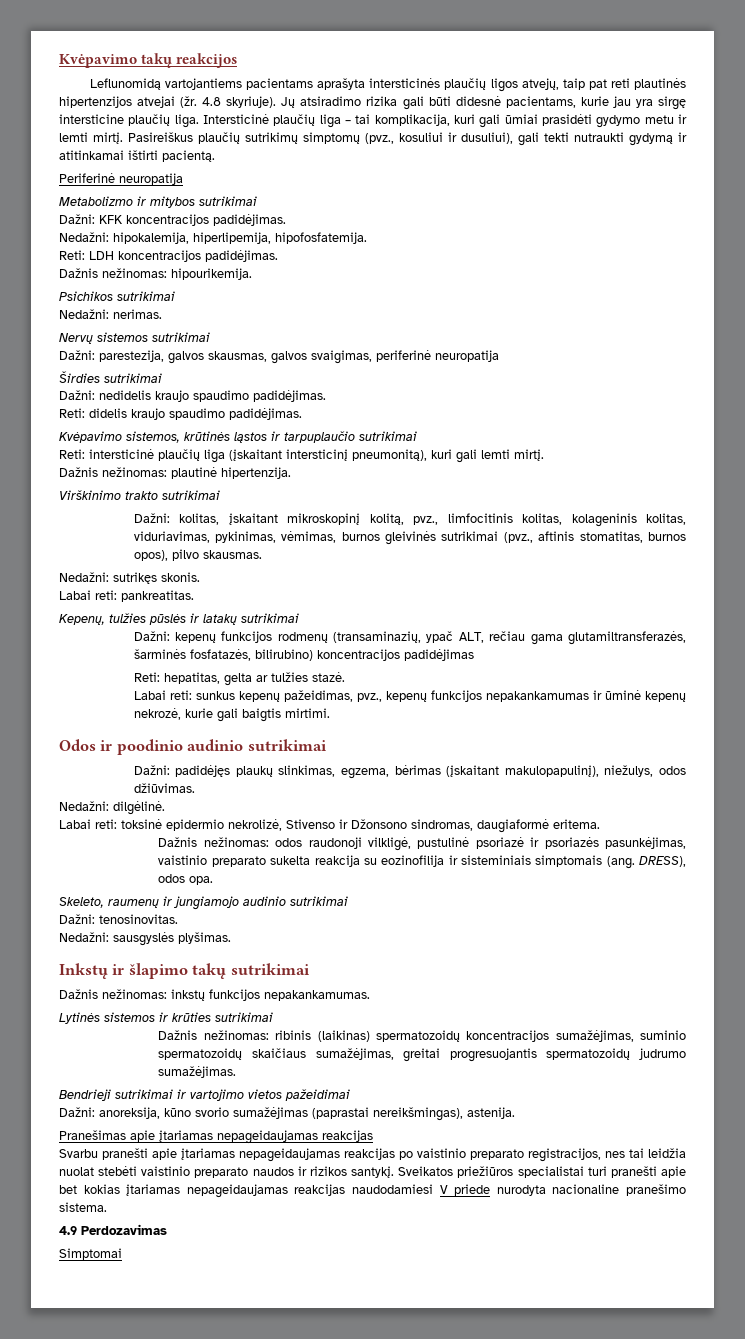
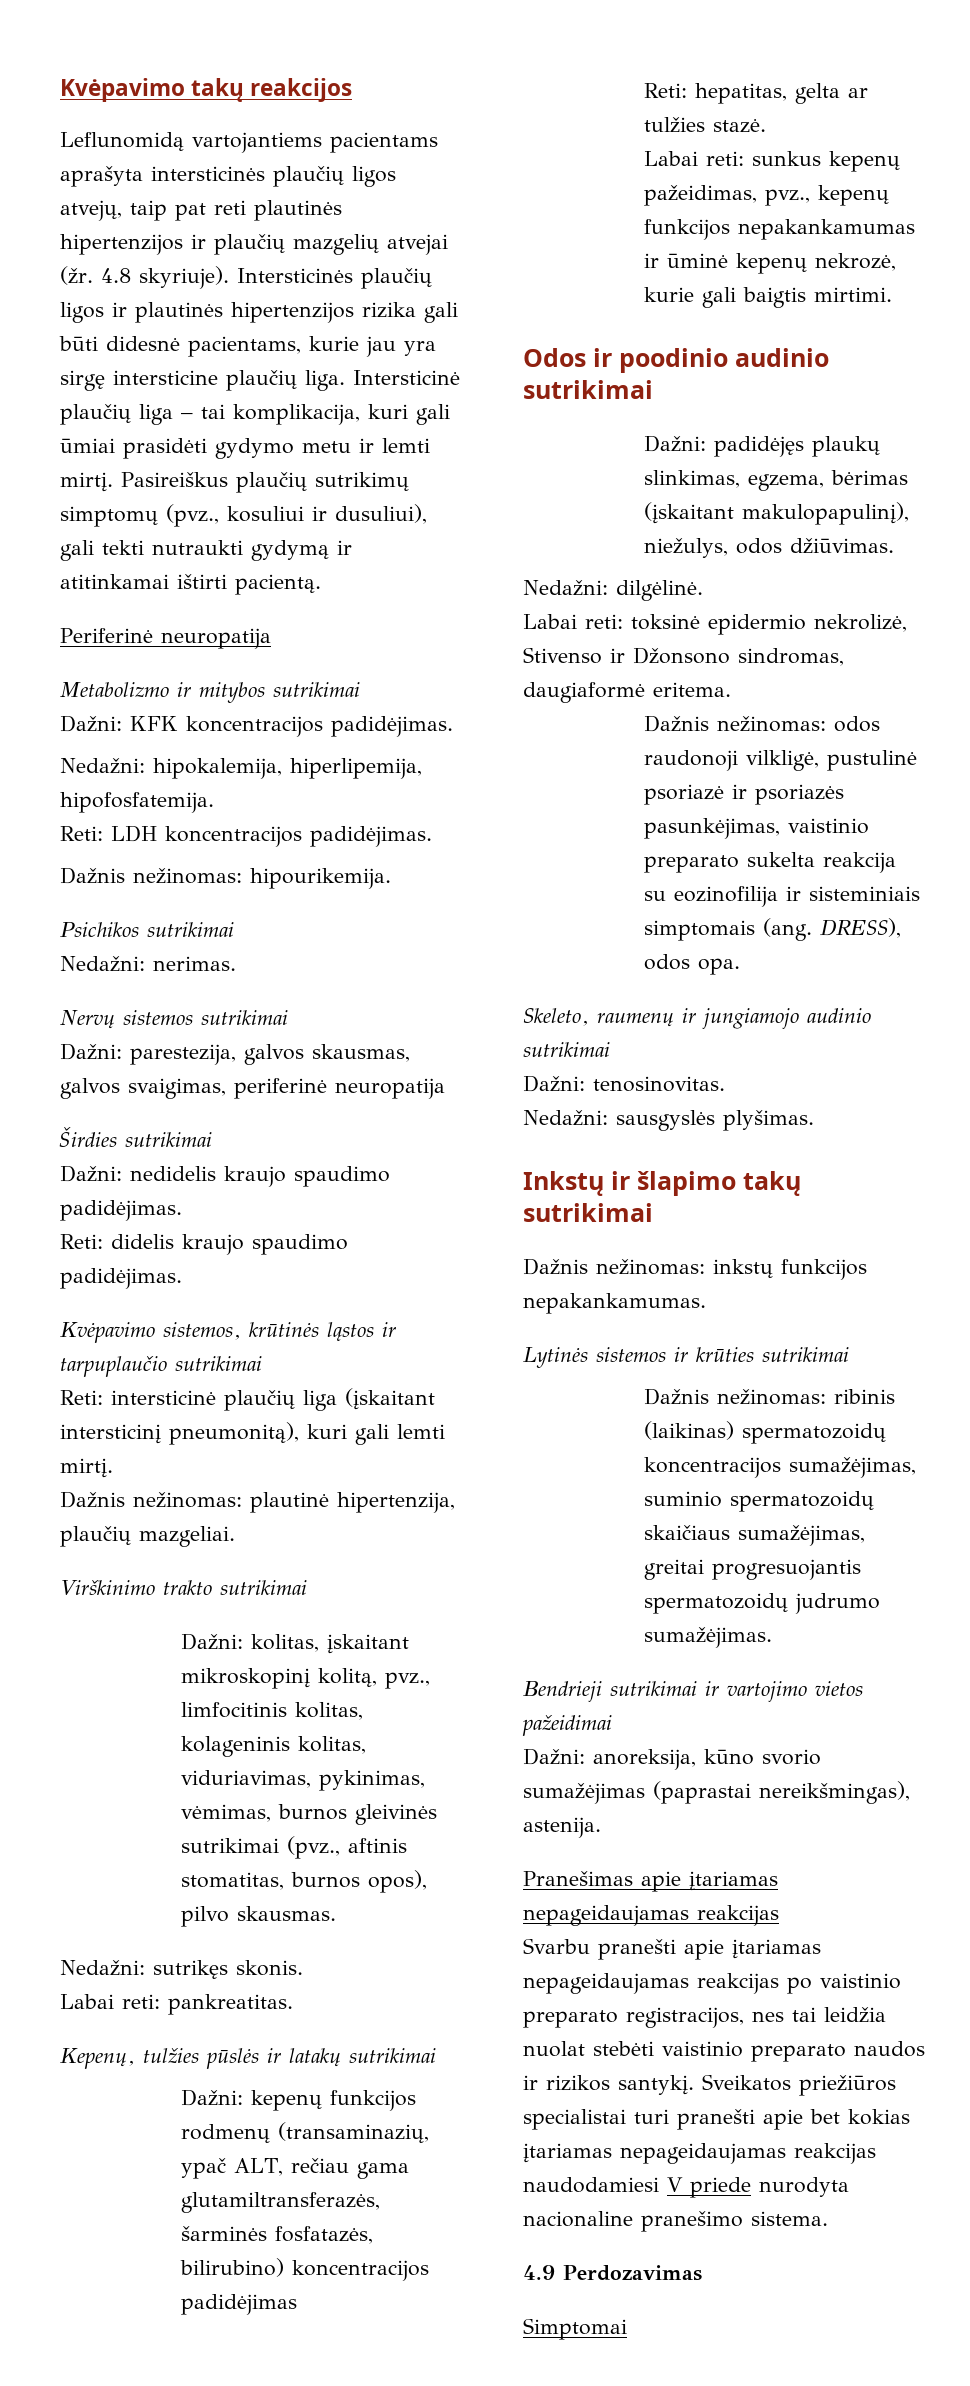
- Leflunomidą vartojantiems pacientams aprašyta intersticinės plaučių ligos atvejų, taip pat reti plautinės hipertenzijos atvejai (žr.
+ Leflunomidą vartojantiems pacientams aprašyta intersticinės plaučių ligos atvejų, taip pat reti plautinės hipertenzijos ir plaučių mazgelių atvejai (žr.
- Jų atsiradimo rizika gali būti didesnė pacientams, kurie jau yra sirgę intersticine plaučių liga.
+ Intersticinės plaučių ligos ir plautinės hipertenzijos rizika gali būti didesnė pacientams, kurie jau yra sirgę intersticine plaučių liga.
- Dažnis nežinomas: plautinė hipertenzija.
+ Dažnis nežinomas: plautinė hipertenzija, plaučių mazgeliai.

